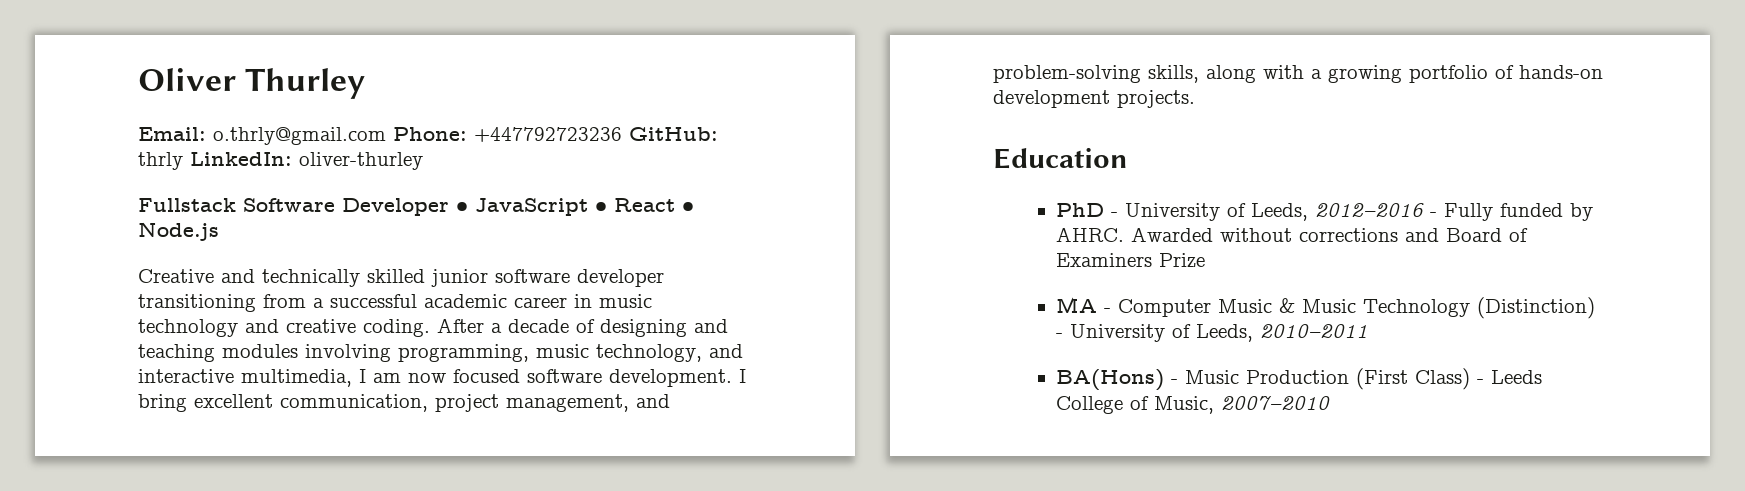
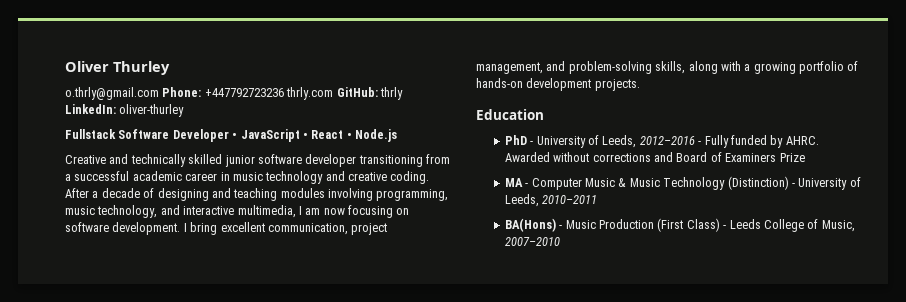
- Email: o.thrly@gmail.com Phone: +447792723236 GitHub: thrly LinkedIn: oliver-thurley
+ o.thrly@gmail.com Phone: +447792723236 thrly.com GitHub: thrly LinkedIn: oliver-thurley
- After a decade of designing and teaching modules involving programming, music technology, and interactive multimedia, I am now focused software development.
+ After a decade of designing and teaching modules involving programming, music technology, and interactive multimedia, I am now focusing on software development.

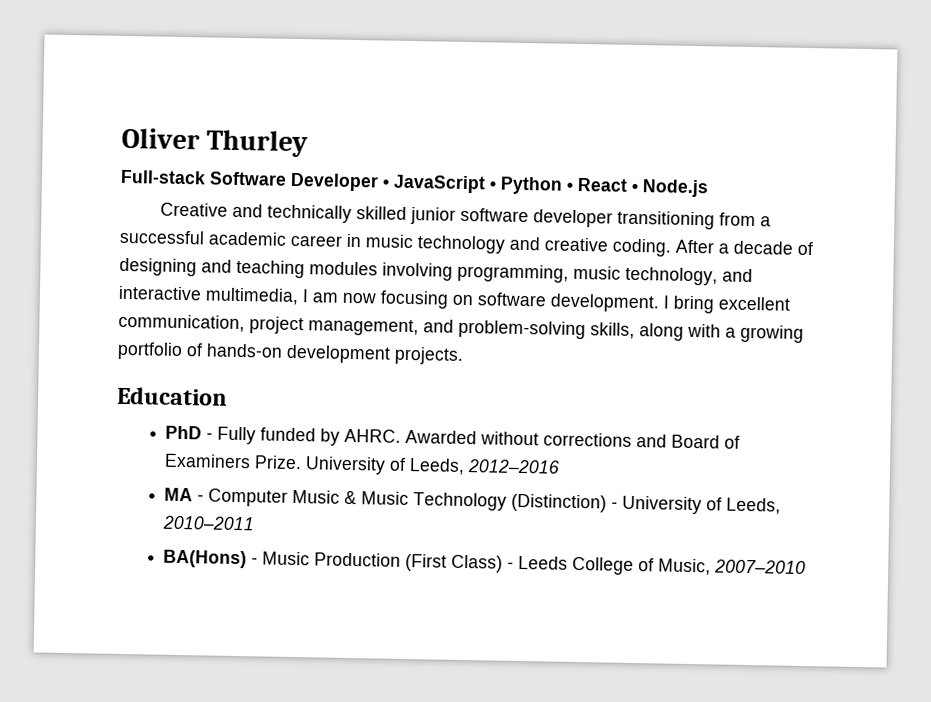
- o.thrly@gmail.com Phone: +447792723236 thrly.com GitHub: thrly LinkedIn: oliver-thurley
- Fullstack Software Developer • JavaScript • React • Node.js
+ Full-stack Software Developer • JavaScript • Python • React • Node.js
- PhD - University of Leeds, 2012–2016 - Fully funded by AHRC.
+ PhD - Fully funded by AHRC.
- Awarded without corrections and Board of Examiners Prize
+ Awarded without corrections and Board of Examiners Prize. University of Leeds, 2012–2016

